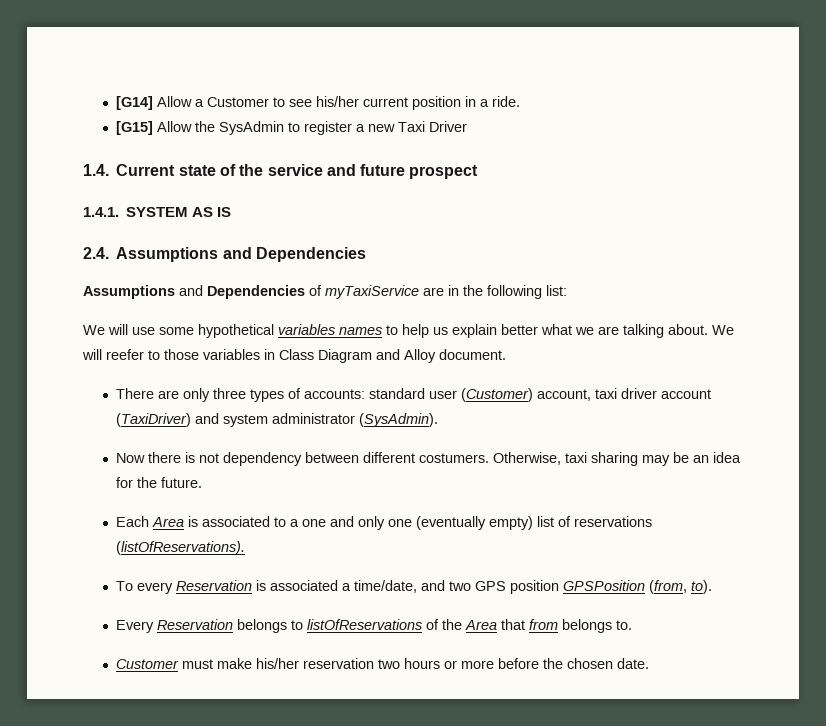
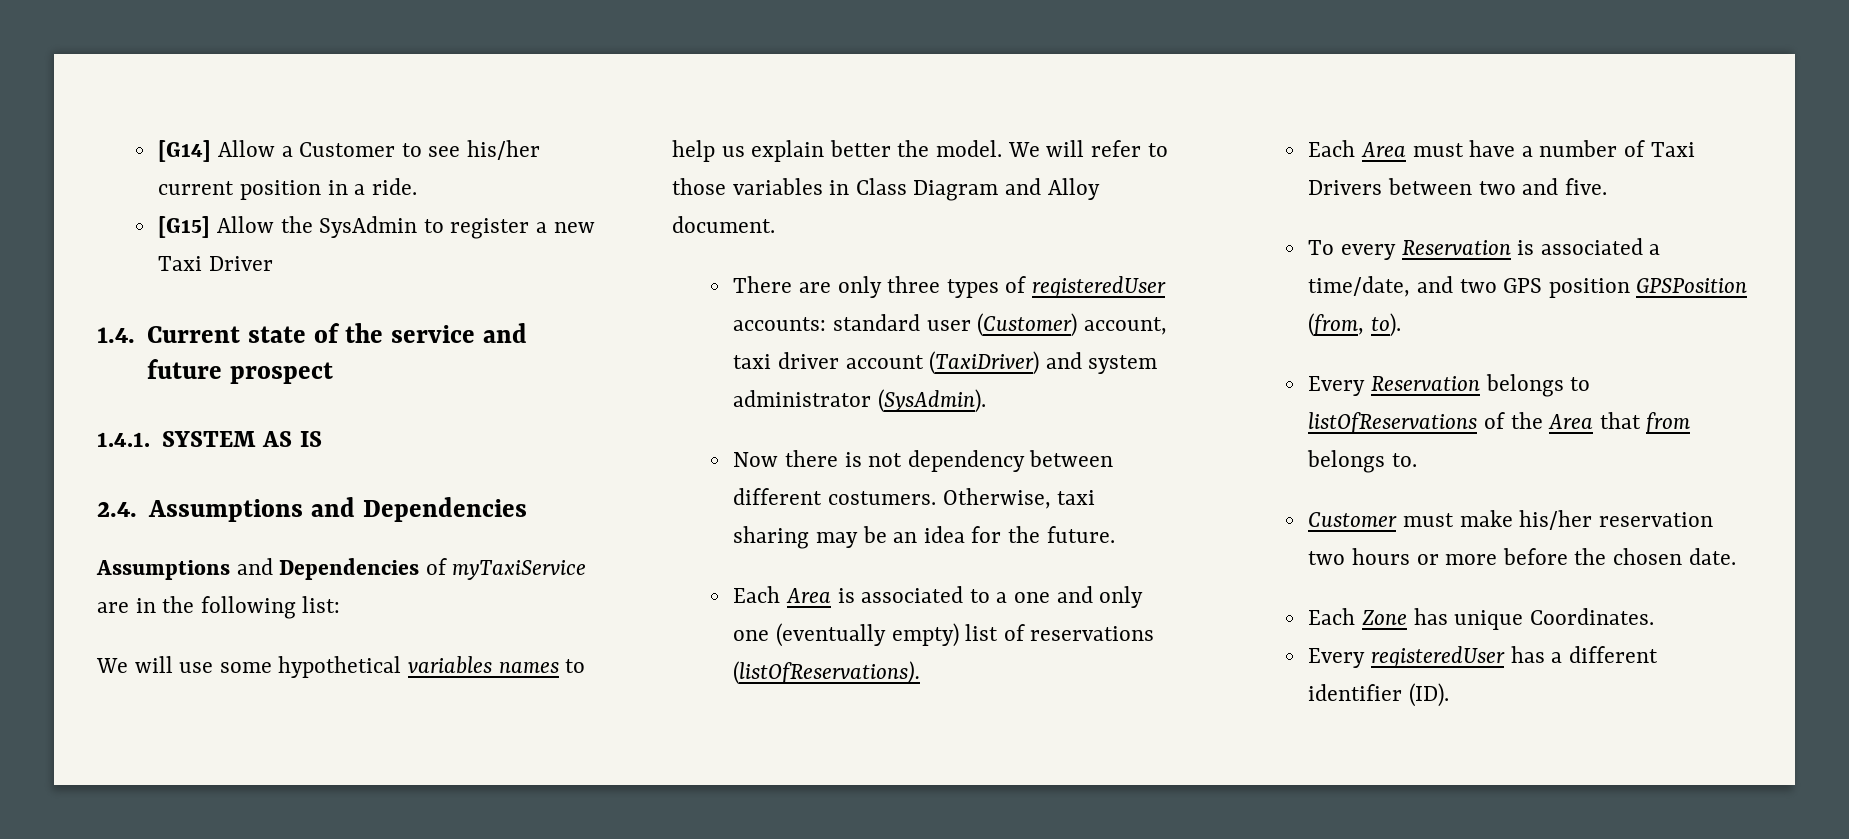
- We will use some hypothetical variables names to help us explain better what we are talking about. We will reefer to those variables in Class Diagram and Alloy document.
+ We will use some hypothetical variables names to help us explain better the model. We will refer to those variables in Class Diagram and Alloy document.
- There are only three types of accounts: standard user (Customer) account, taxi driver account (TaxiDriver) and system administrator (SysAdmin).
+ There are only three types of registeredUser accounts: standard user (Customer) account, taxi driver account (TaxiDriver) and system administrator (SysAdmin).
+ Each Area must have a number of Taxi Drivers between two and five.
+ Each Zone has unique Coordinates.
+ Every registeredUser has a different identifier (ID).

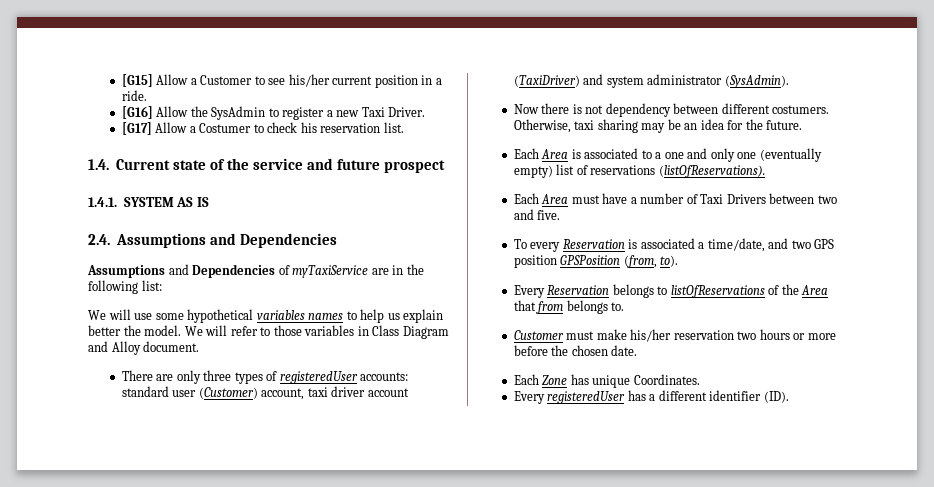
- [G14] Allow a Customer to see his/her current position in a ride.
+ [G15] Allow a Customer to see his/her current position in a ride.
- [G15] Allow the SysAdmin to register a new Taxi Driver
+ [G16] Allow the SysAdmin to register a new Taxi Driver.
+ [G17] Allow a Costumer to check his reservation list.

